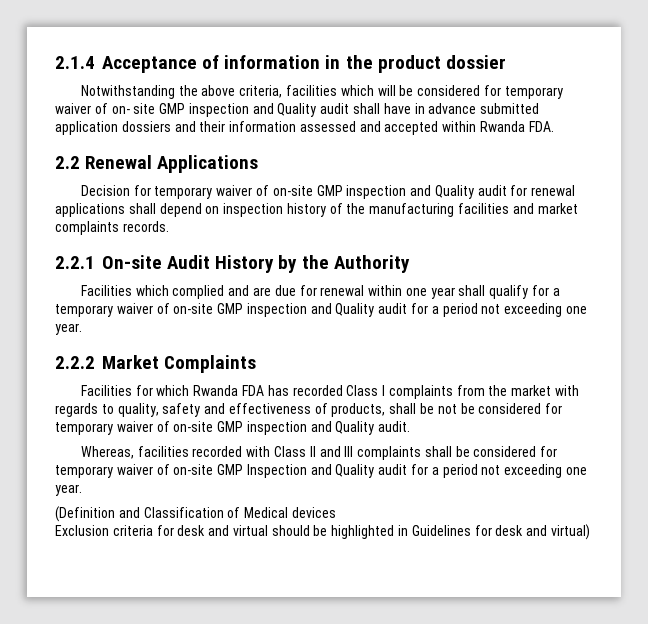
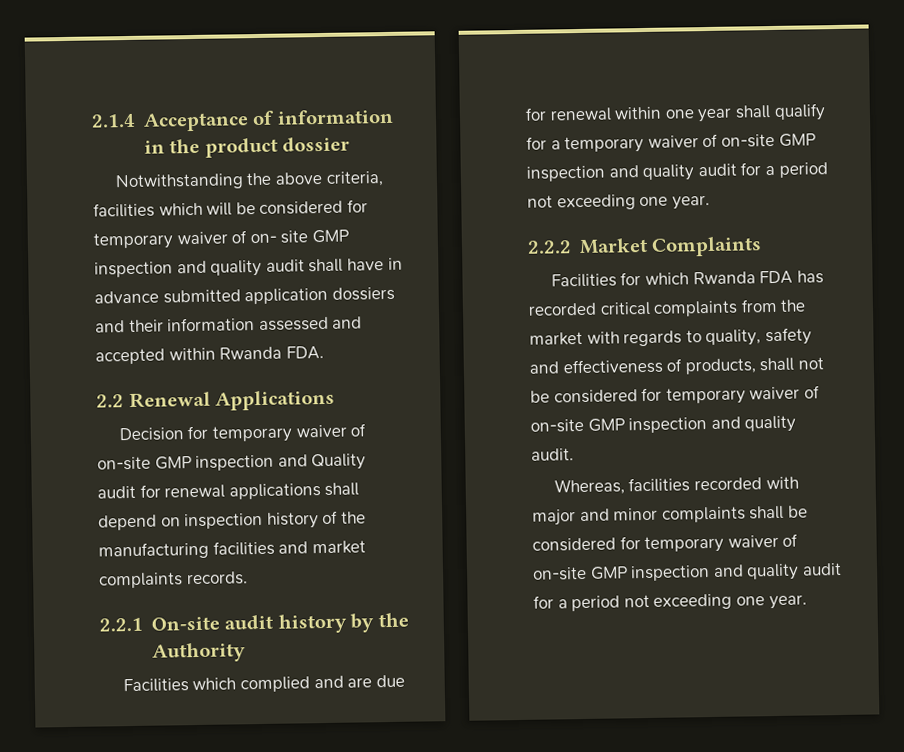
- Notwithstanding the above criteria, facilities which will be considered for temporary waiver of on- site GMP inspection and Quality audit shall have in advance submitted application dossiers and their information assessed and accepted within Rwanda FDA.
+ Notwithstanding the above criteria, facilities which will be considered for temporary waiver of on- site GMP inspection and quality audit shall have in advance submitted application dossiers and their information assessed and accepted within Rwanda FDA.
- 2.2.1 On-site Audit History by the Authority
+ 2.2.1 On-site audit history by the Authority
- Facilities which complied and are due for renewal within one year shall qualify for a temporary waiver of on-site GMP inspection and Quality audit for a period not exceeding one year.
+ Facilities which complied and are due for renewal within one year shall qualify for a temporary waiver of on-site GMP inspection and quality audit for a period not exceeding one year.
- Facilities for which Rwanda FDA has recorded Class I complaints from the market with regards to quality, safety and effectiveness of products, shall be not be considered for temporary waiver of on-site GMP inspection and Quality audit.
+ Facilities for which Rwanda FDA has recorded critical complaints from the market with regards to quality, safety and effectiveness of products, shall not be considered for temporary waiver of on-site GMP inspection and quality audit.
- Whereas, facilities recorded with Class II and III complaints shall be considered for temporary waiver of on-site GMP Inspection and Quality audit for a period not exceeding one year.
- (Definition and Classification of Medical devices
- Exclusion criteria for desk and virtual should be highlighted in Guidelines for desk and virtual)
+ Whereas, facilities recorded with major and minor complaints shall be considered for temporary waiver of on-site GMP inspection and quality audit for a period not exceeding one year.

